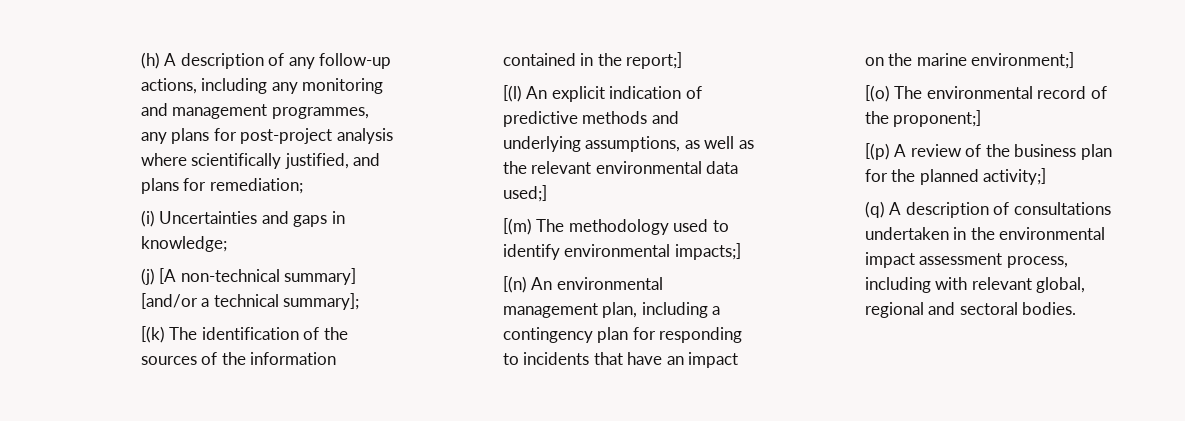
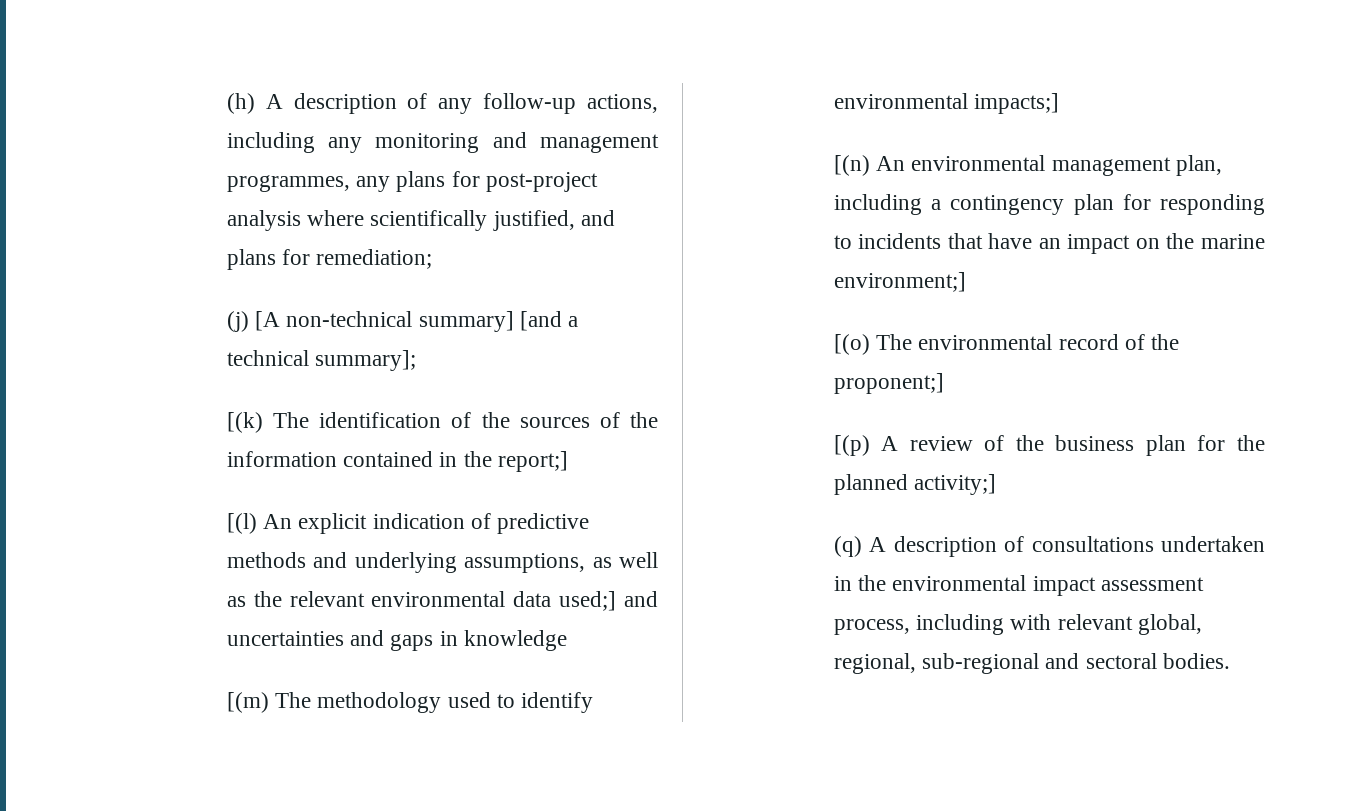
- (i) Uncertainties and gaps in knowledge;
- (j) [A non-technical summary] [and/or a technical summary];
+ (j) [A non-technical summary] [and a technical summary];
- [(l) An explicit indication of predictive methods and underlying assumptions, as well as the relevant environmental data used;]
+ [(l) An explicit indication of predictive methods and underlying assumptions, as well as the relevant environmental data used;] and uncertainties and gaps in knowledge
- (q) A description of consultations undertaken in the environmental impact assessment process, including with relevant global, regional and sectoral bodies.
+ (q) A description of consultations undertaken in the environmental impact assessment process, including with relevant global, regional, sub-regional and sectoral bodies.

